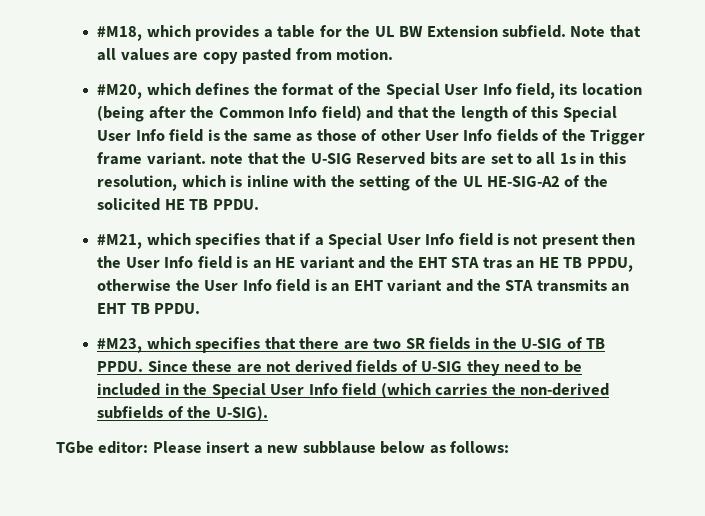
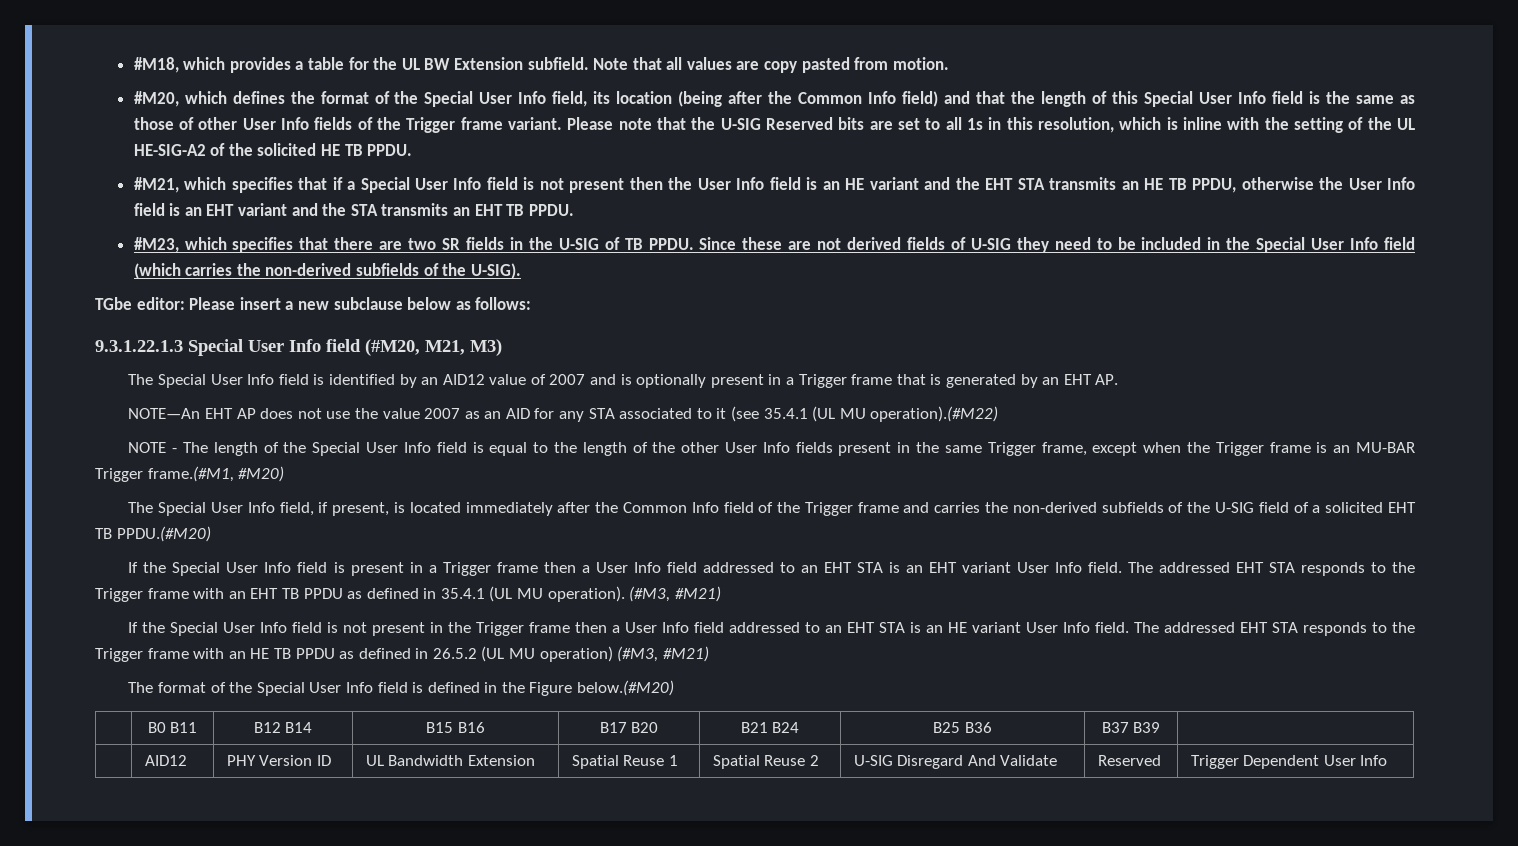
- #M20, which defines the format of the Special User Info field, its location (being after the Common Info field) and that the length of this Special User Info field is the same as those of other User Info fields of the Trigger frame variant. note that the U-SIG Reserved bits are set to all 1s in this resolution, which is inline with the setting of the UL HE-SIG-A2 of the solicited HE TB PPDU.
+ #M20, which defines the format of the Special User Info field, its location (being after the Common Info field) and that the length of this Special User Info field is the same as those of other User Info fields of the Trigger frame variant. Please note that the U-SIG Reserved bits are set to all 1s in this resolution, which is inline with the setting of the UL HE-SIG-A2 of the solicited HE TB PPDU.
- #M21, which specifies that if a Special User Info field is not present then the User Info field is an HE variant and the EHT STA tras an HE TB PPDU, otherwise the User Info field is an EHT variant and the STA transmits an EHT TB PPDU.
+ #M21, which specifies that if a Special User Info field is not present then the User Info field is an HE variant and the EHT STA transmits an HE TB PPDU, otherwise the User Info field is an EHT variant and the STA transmits an EHT TB PPDU.
- TGbe editor: Please insert a new subblause below as follows:
+ TGbe editor: Please insert a new subclause below as follows:
+ 9.3.1.22.1.3 Special User Info field (#M20, M21, M3)
+ The Special User Info field is identified by an AID12 value of 2007 and is optionally present in a Trigger frame that is generated by an EHT AP.
+ NOTE—An EHT AP does not use the value 2007 as an AID for any STA associated to it (see 35.4.1 (UL MU operation).(#M22)
+ NOTE - The length of the Special User Info field is equal to the length of the other User Info fields present in the same Trigger frame, except when the Trigger frame is an MU-BAR Trigger frame.(#M1, #M20)
+ The Special User Info field, if present, is located immediately after the Common Info field of the Trigger frame and carries the non-derived subfields of the U-SIG field of a solicited EHT TB PPDU.(#M20)
+ If the Special User Info field is present in a Trigger frame then a User Info field addressed to an EHT STA is an EHT variant User Info field. The addressed EHT STA responds to the Trigger frame with an EHT TB PPDU as defined in 35.4.1 (UL MU operation). (#M3, #M21)
+ If the Special User Info field is not present in the Trigger frame then a User Info field addressed to an EHT STA is an HE variant User Info field. The addressed EHT STA responds to the Trigger frame with an HE TB PPDU as defined in 26.5.2 (UL MU operation) (#M3, #M21)
+ The format of the Special User Info field is defined in the Figure below.(#M20)
+ | B0 B11 | B12 B14 | B15 B16 | B17 B20 | B21 B24 | B25 B36 | B37 B39 |
+ | AID12 | PHY Version ID | UL Bandwidth Extension | Spatial Reuse 1 | Spatial Reuse 2 | U-SIG Disregard And Validate | Reserved | Trigger Dependent User Info

